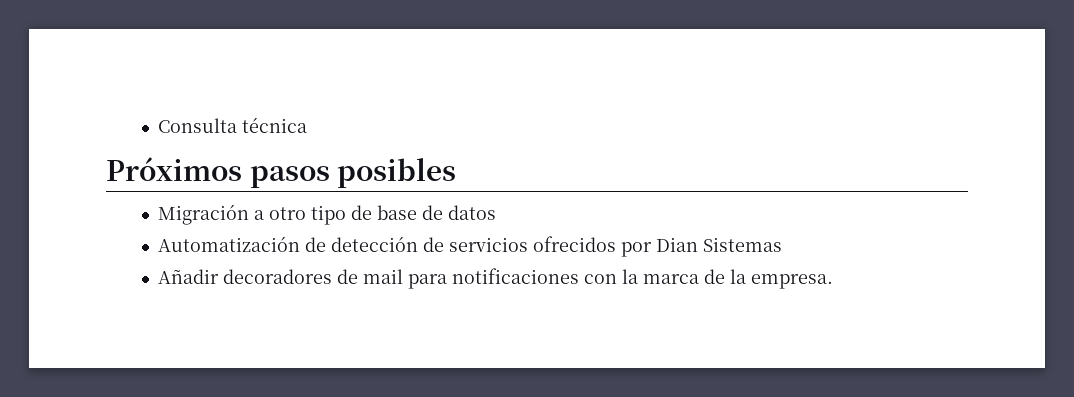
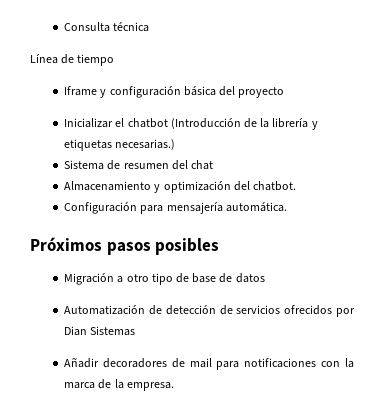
+ Línea de tiempo
+ Iframe y configuración básica del proyecto
+ Inicializar el chatbot (Introducción de la librería y etiquetas necesarias.)
+ Sistema de resumen del chat
+ Almacenamiento y optimización del chatbot.
+ Configuración para mensajería automática.

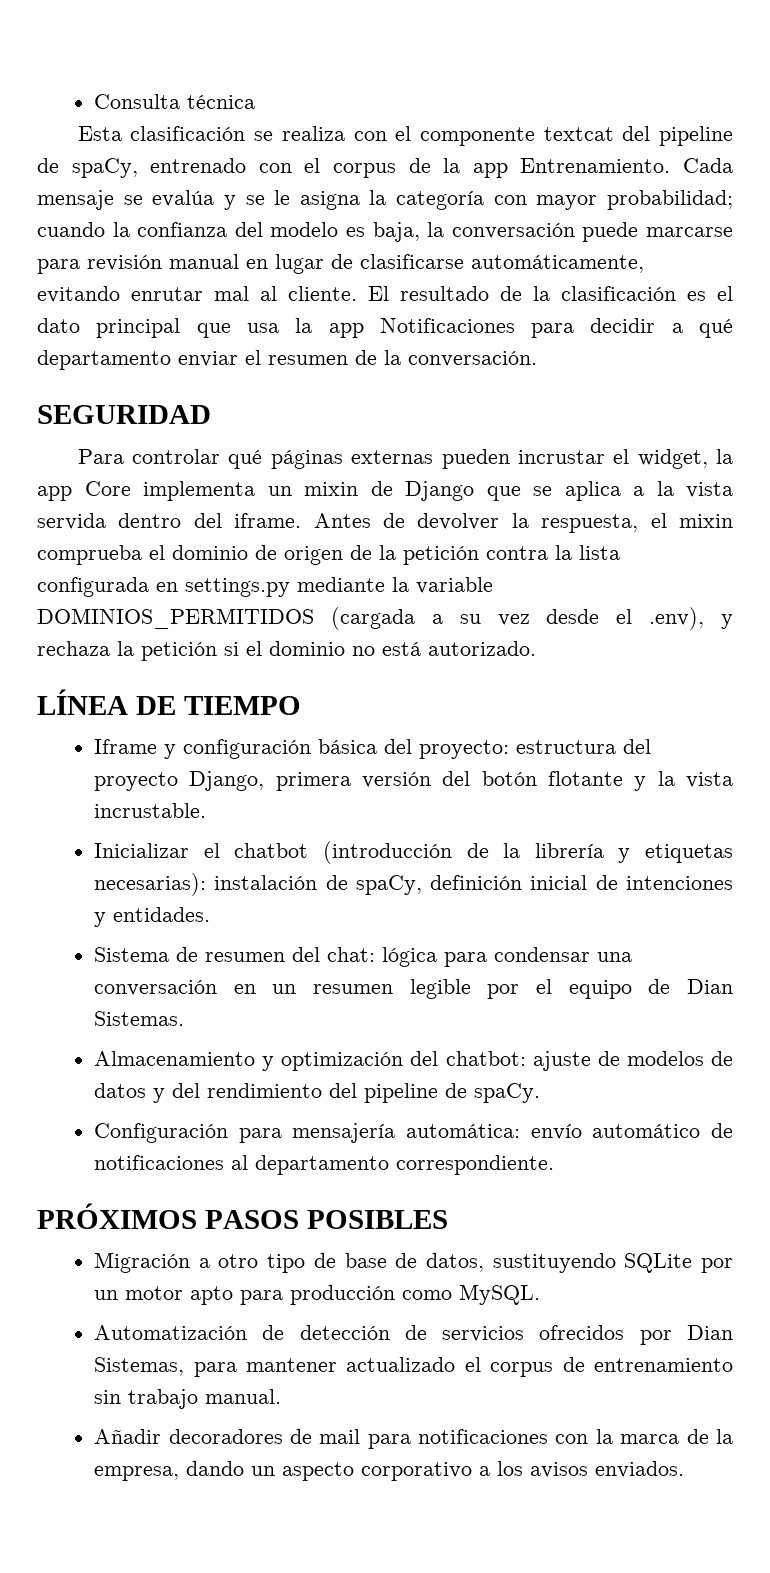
- Línea de tiempo
+ Esta clasificación se realiza con el componente textcat del pipeline de spaCy, entrenado con el corpus de la app Entrenamiento. Cada mensaje se evalúa y se le asigna la categoría con mayor probabilidad; cuando la confianza del modelo es baja, la conversación puede marcarse para revisión manual en lugar de clasificarse automáticamente, evitando enrutar mal al cliente. El resultado de la clasificación es el dato principal que usa la app Notificaciones para decidir a qué departamento enviar el resumen de la conversación.
+ SEGURIDAD
+ Para controlar qué páginas externas pueden incrustar el widget, la app Core implementa un mixin de Django que se aplica a la vista servida dentro del iframe. Antes de devolver la respuesta, el mixin comprueba el dominio de origen de la petición contra la lista configurada en settings.py mediante la variable DOMINIOS_PERMITIDOS (cargada a su vez desde el .env), y rechaza la petición si el dominio no está autorizado.
+ LÍNEA DE TIEMPO
- Iframe y configuración básica del proyecto
+ Iframe y configuración básica del proyecto: estructura del proyecto Django, primera versión del botón flotante y la vista incrustable.
- Inicializar el chatbot (Introducción de la librería y etiquetas necesarias.)
- Sistema de resumen del chat
- Almacenamiento y optimización del chatbot.
- Configuración para mensajería automática.
- Próximos pasos posibles
+ Inicializar el chatbot (introducción de la librería y etiquetas necesarias): instalación de spaCy, definición inicial de intenciones y entidades.
+ Sistema de resumen del chat: lógica para condensar una conversación en un resumen legible por el equipo de Dian Sistemas.
+ Almacenamiento y optimización del chatbot: ajuste de modelos de datos y del rendimiento del pipeline de spaCy.
+ Configuración para mensajería automática: envío automático de notificaciones al departamento correspondiente.
+ PRÓXIMOS PASOS POSIBLES
- Migración a otro tipo de base de datos
+ Migración a otro tipo de base de datos, sustituyendo SQLite por un motor apto para producción como MySQL.
- Automatización de detección de servicios ofrecidos por Dian Sistemas
+ Automatización de detección de servicios ofrecidos por Dian Sistemas, para mantener actualizado el corpus de entrenamiento sin trabajo manual.
- Añadir decoradores de mail para notificaciones con la marca de la empresa.
+ Añadir decoradores de mail para notificaciones con la marca de la empresa, dando un aspecto corporativo a los avisos enviados.

